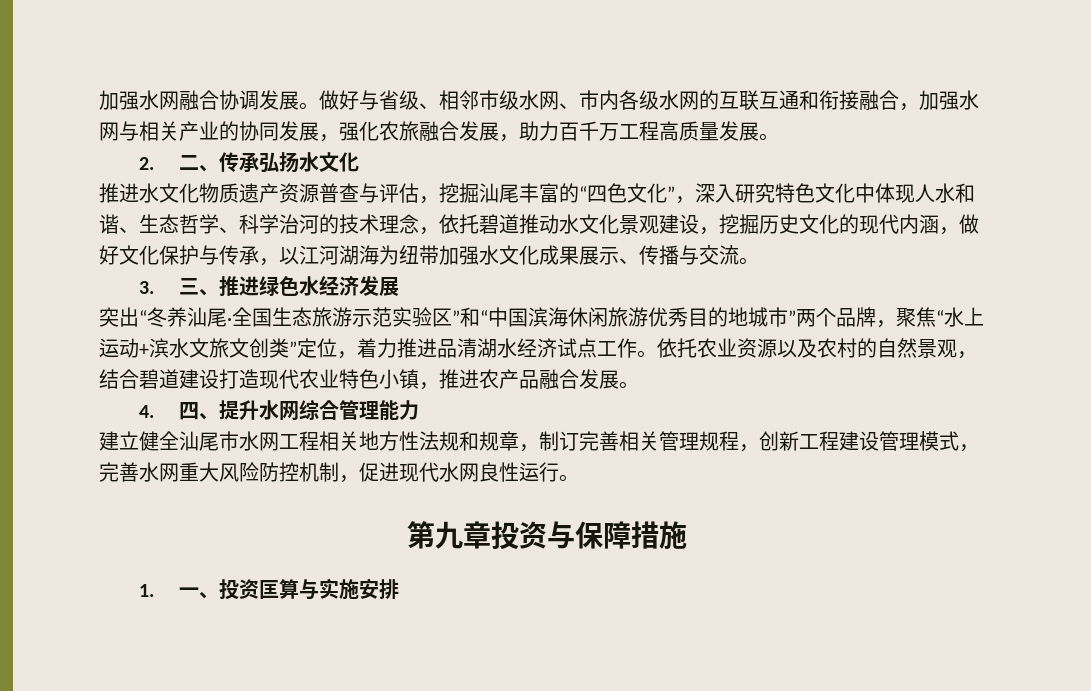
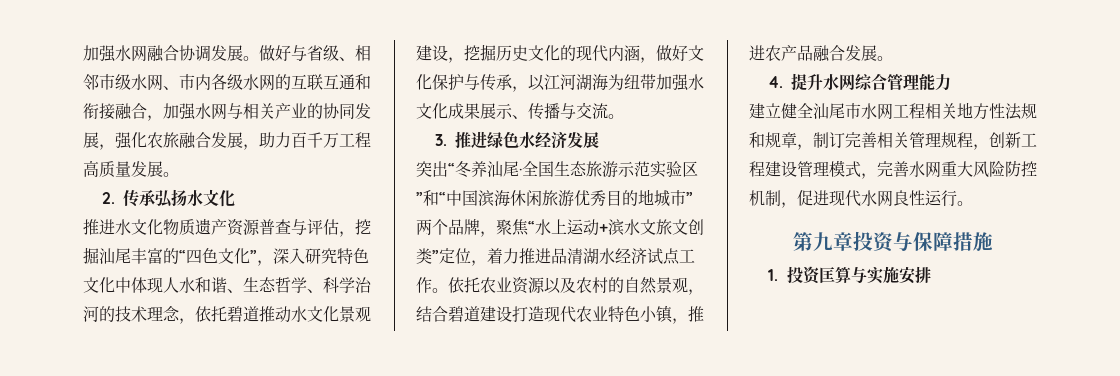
- 2.二、传承弘扬水文化
+ 2.传承弘扬水文化
- 3.三、推进绿色水经济发展
+ 3.推进绿色水经济发展
- 4.四、提升水网综合管理能力
+ 4.提升水网综合管理能力
- 1.一、投资匡算与实施安排
+ 1.投资匡算与实施安排

